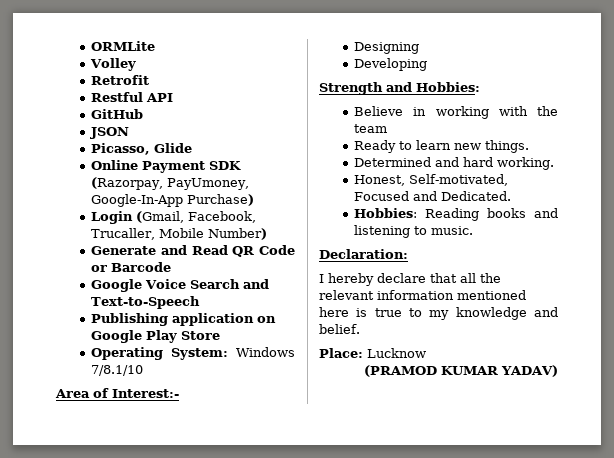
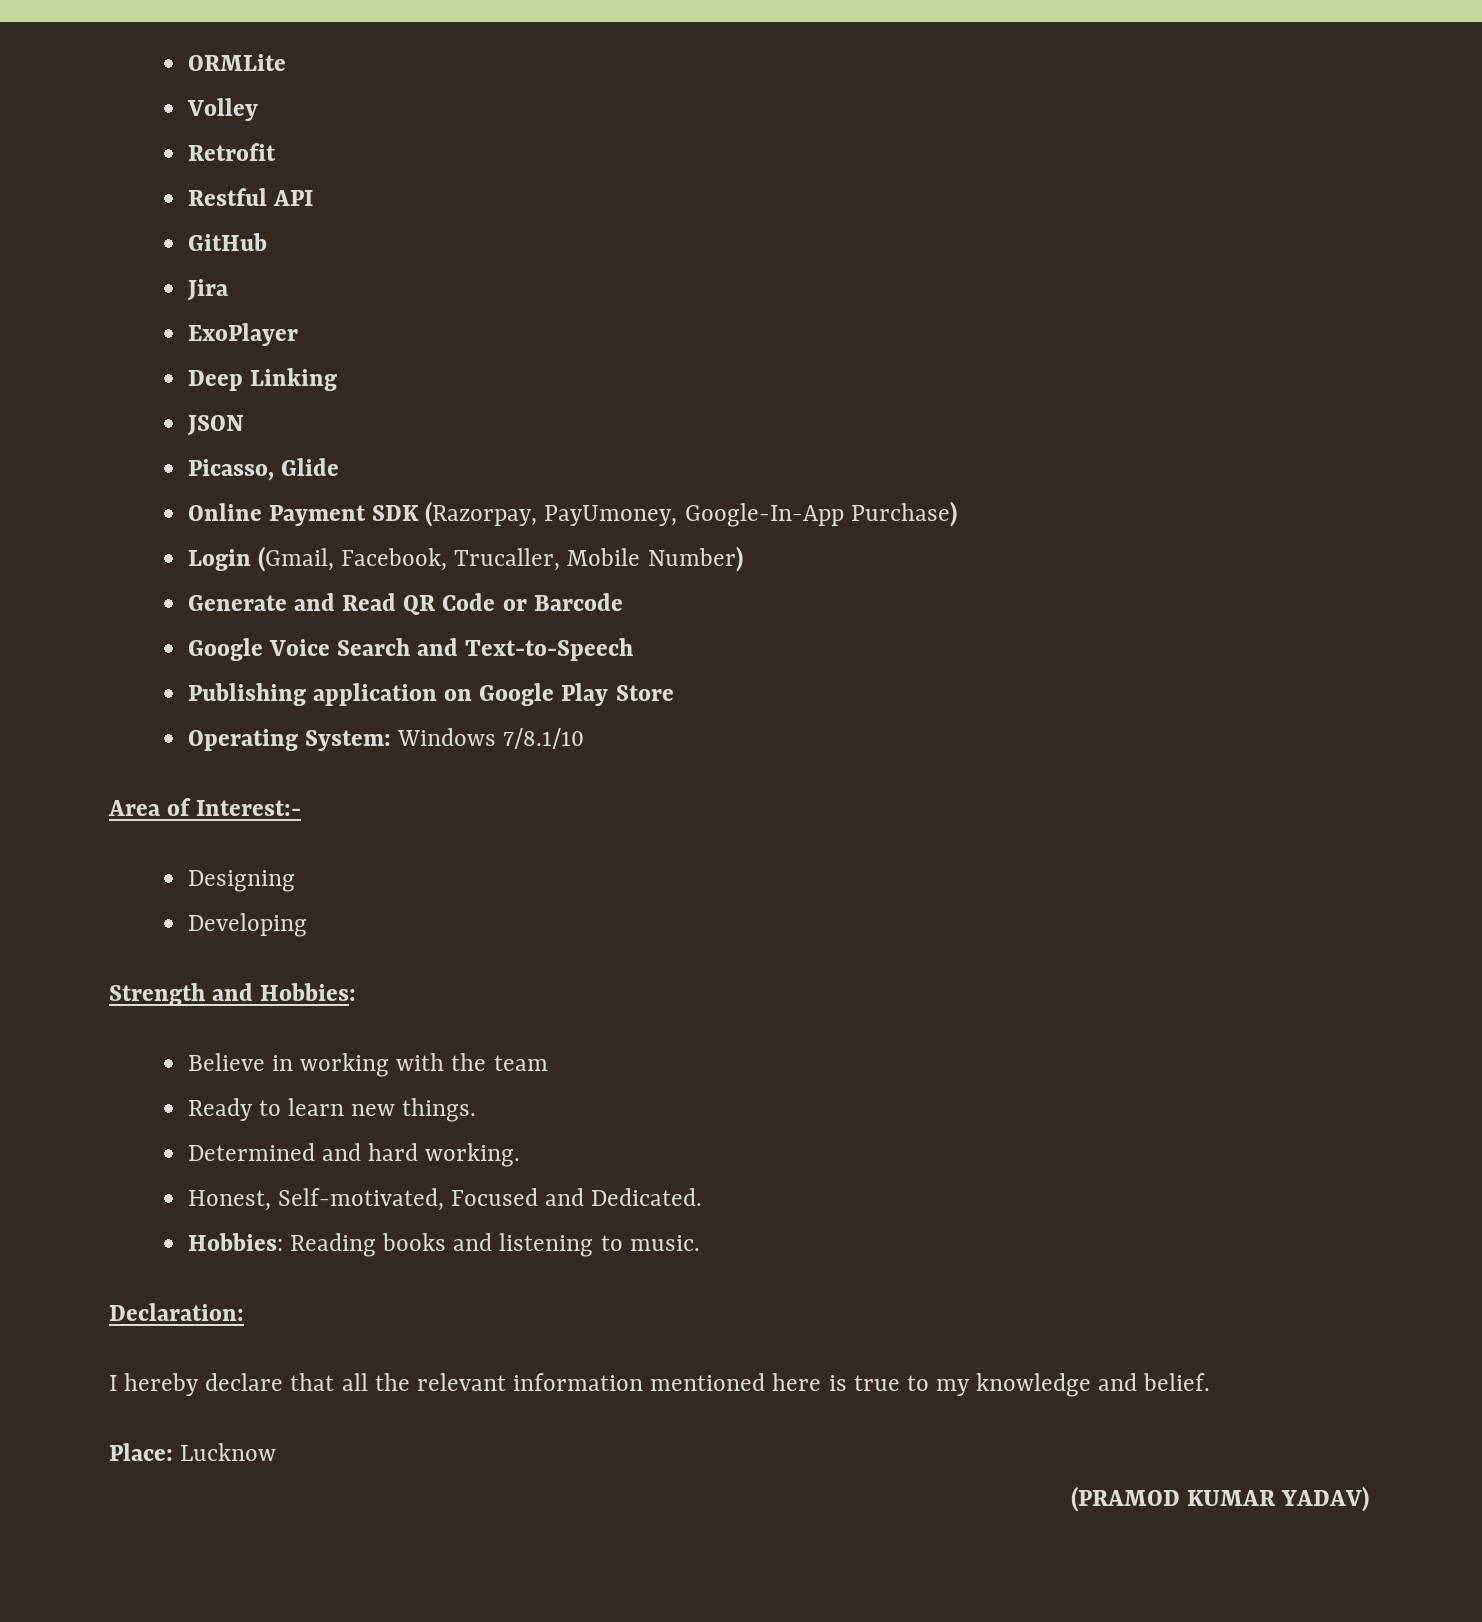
+ Jira
+ ExoPlayer
+ Deep Linking

